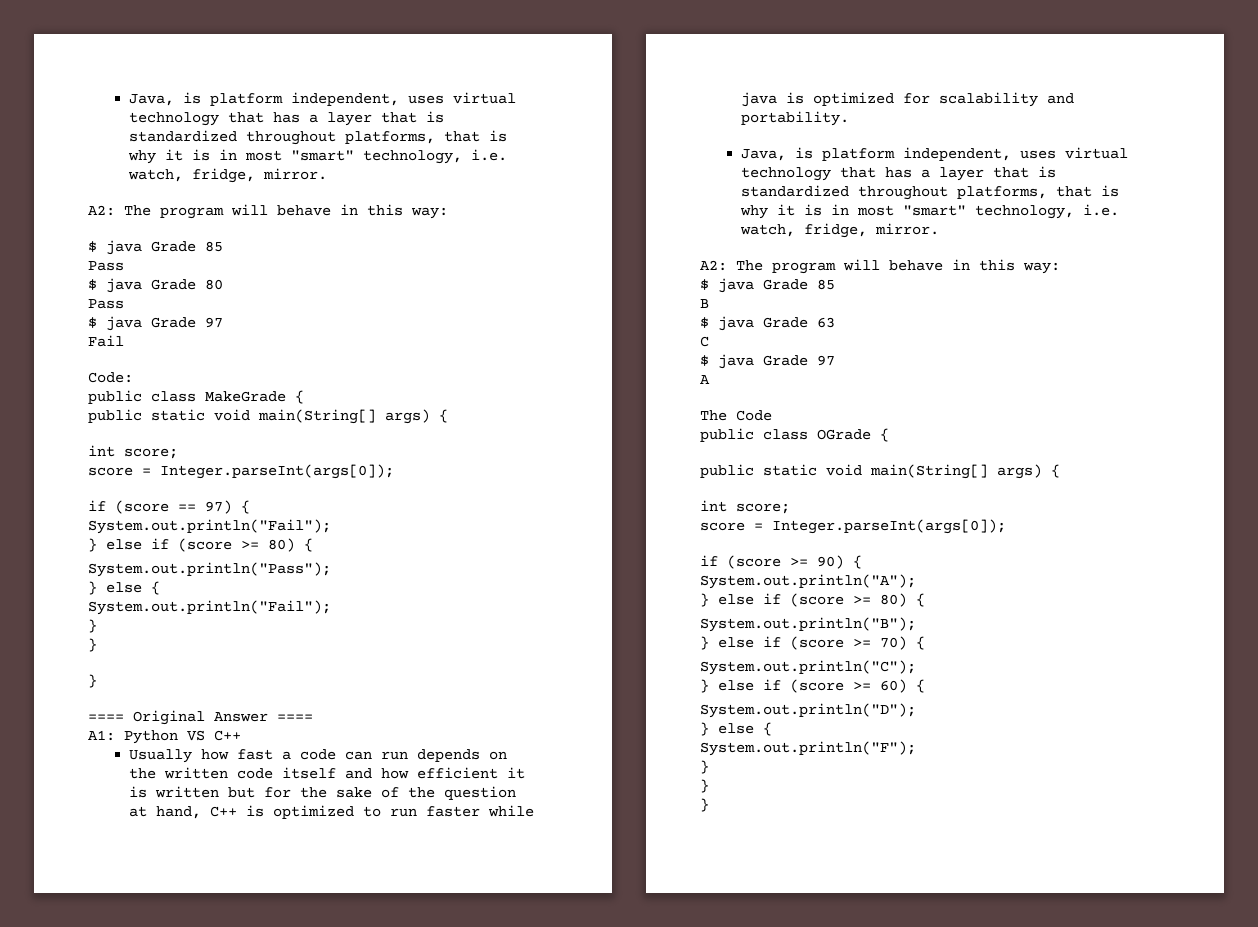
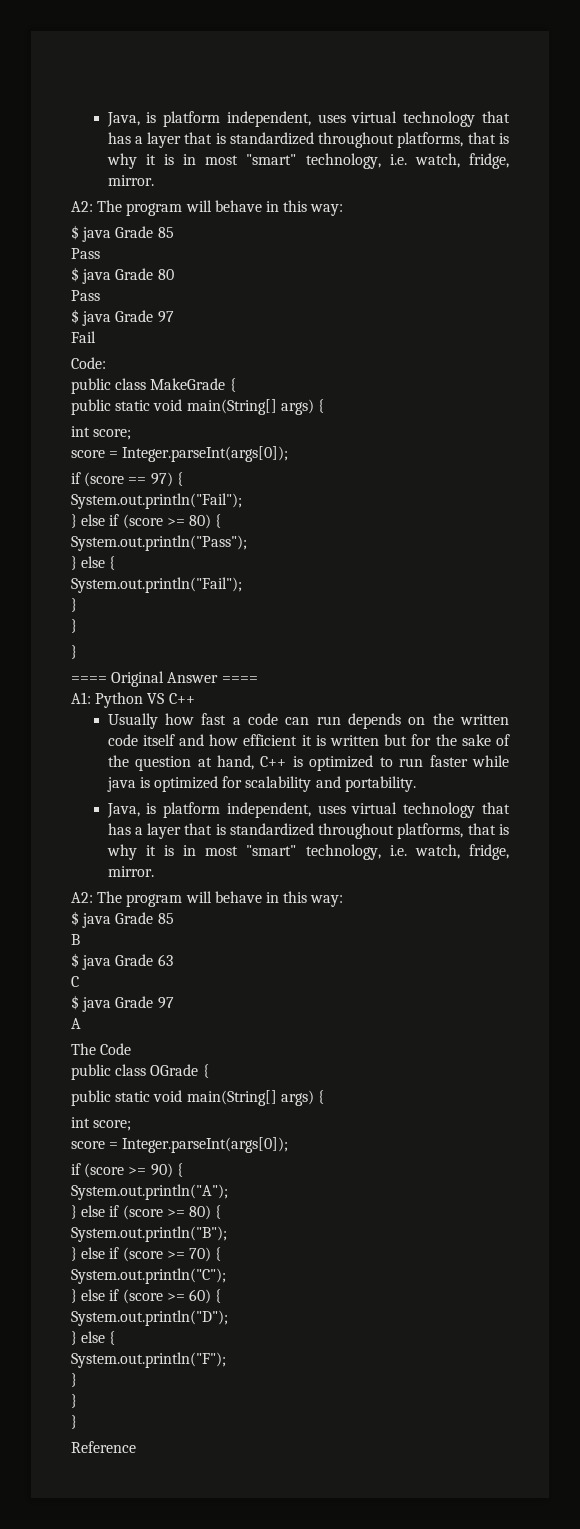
+ Reference

